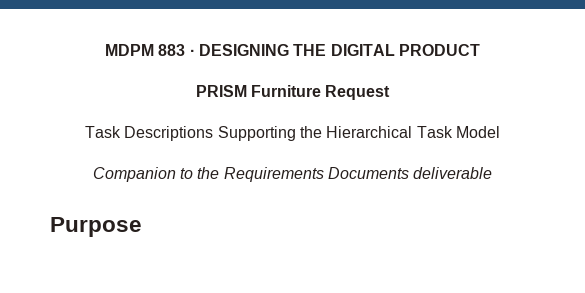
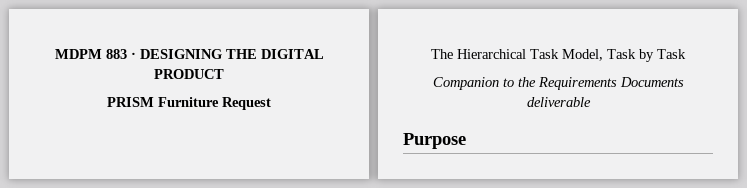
- Task Descriptions Supporting the Hierarchical Task Model
+ The Hierarchical Task Model, Task by Task

